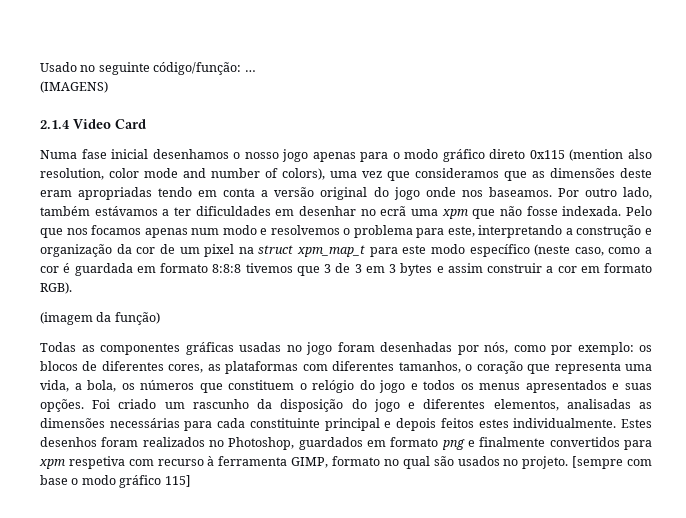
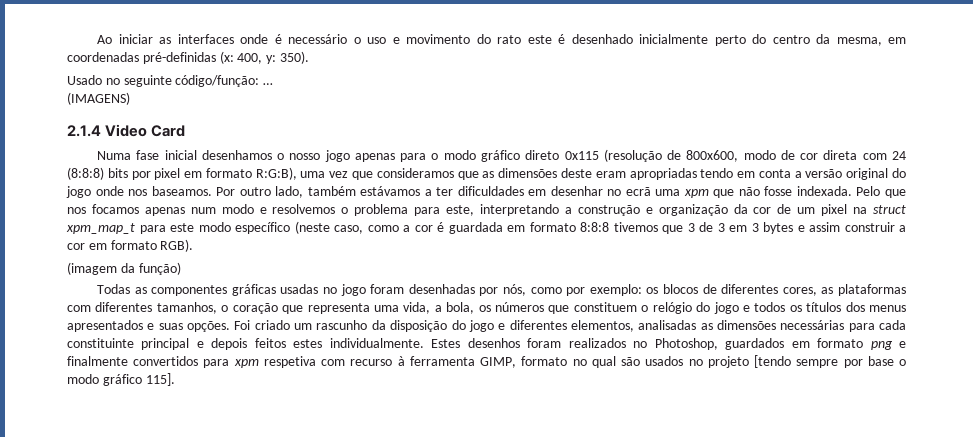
+ Ao iniciar as interfaces onde é necessário o uso e movimento do rato este é desenhado inicialmente perto do centro da mesma, em coordenadas pré-definidas (x: 400, y: 350).
- Numa fase inicial desenhamos o nosso jogo apenas para o modo gráfico direto 0x115 (mention also resolution, color mode and number of colors), uma vez que consideramos que as dimensões deste eram apropriadas tendo em conta a versão original do jogo onde nos baseamos.
+ Numa fase inicial desenhamos o nosso jogo apenas para o modo gráfico direto 0x115 (resolução de 800x600, modo de cor direta com 24 (8:8:8) bits por pixel em formato R:G:B), uma vez que consideramos que as dimensões deste eram apropriadas tendo em conta a versão original do jogo onde nos baseamos.
- Todas as componentes gráficas usadas no jogo foram desenhadas por nós, como por exemplo: os blocos de diferentes cores, as plataformas com diferentes tamanhos, o coração que representa uma vida, a bola, os números que constituem o relógio do jogo e todos os menus apresentados e suas opções.
+ Todas as componentes gráficas usadas no jogo foram desenhadas por nós, como por exemplo: os blocos de diferentes cores, as plataformas com diferentes tamanhos, o coração que representa uma vida, a bola, os números que constituem o relógio do jogo e todos os títulos dos menus apresentados e suas opções.
- Estes desenhos foram realizados no Photoshop, guardados em formato png e finalmente convertidos para xpm respetiva com recurso à ferramenta GIMP, formato no qual são usados no projeto. [sempre com base o modo gráfico 115]
+ Estes desenhos foram realizados no Photoshop, guardados em formato png e finalmente convertidos para xpm respetiva com recurso à ferramenta GIMP, formato no qual são usados no projeto [tendo sempre por base o modo gráfico 115].

